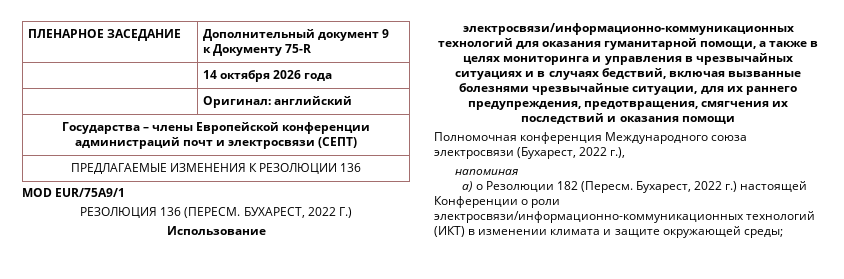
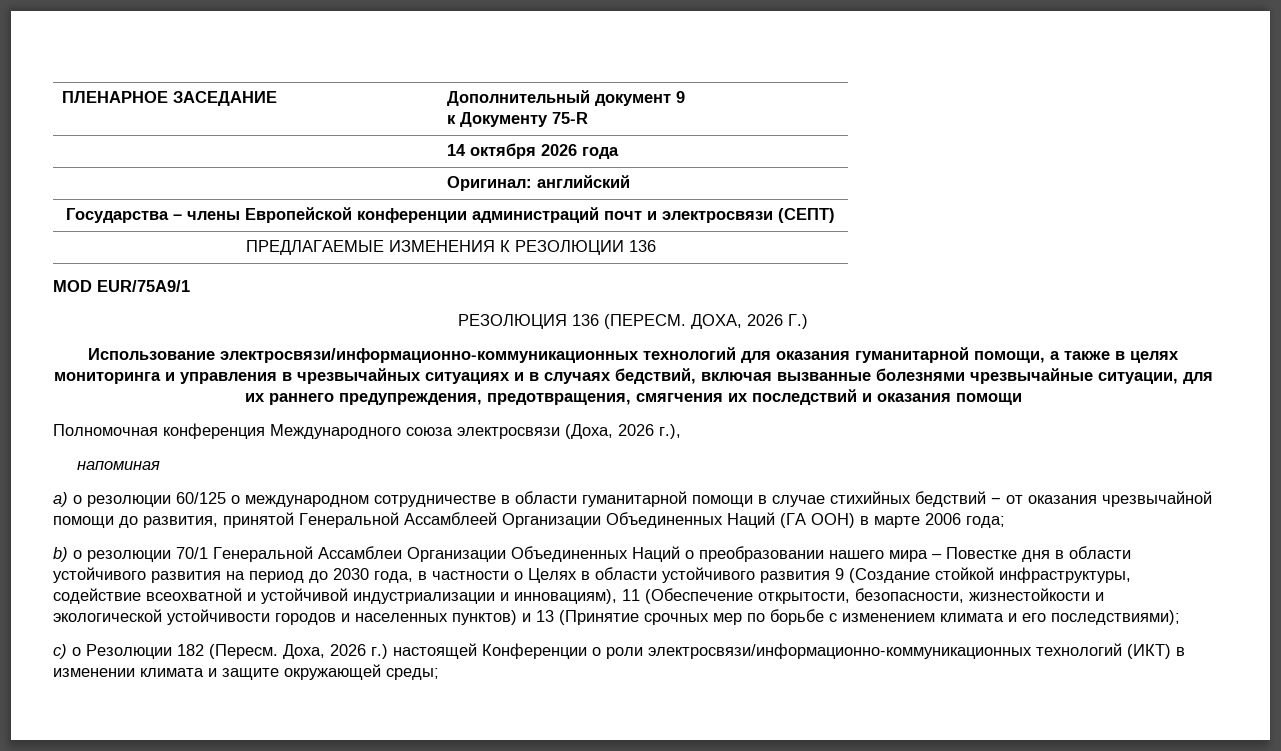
- БУХАРЕСТ, 2022 Г.)
+ ДОХА, 2026 Г.)
- Полномочная конференция Международного союза электросвязи (Бухарест, 2022 г.),
+ Полномочная конференция Международного союза электросвязи (Доха, 2026 г.),
- a) о Резолюции 182 (Пересм.
+ a) о резолюции 60/125 о международном сотрудничестве в области гуманитарной помощи в случае стихийных бедствий − от оказания чрезвычайной помощи до развития, принятой Генеральной Ассамблеей Организации Объединенных Наций (ГА ООН) в марте 2006 года;
+ b) о резолюции 70/1 Генеральной Ассамблеи Организации Объединенных Наций о преобразовании нашего мира – Повестке дня в области устойчивого развития на период до 2030 года, в частности о Целях в области устойчивого развития 9 (Создание стойкой инфраструктуры, содействие всеохватной и устойчивой индустриализации и инновациям), 11 (Обеспечение открытости, безопасности, жизнестойкости и экологической устойчивости городов и населенных пунктов) и 13 (Принятие срочных мер по борьбе с изменением климата и его последствиями);
+ c) о Резолюции 182 (Пересм.
- Бухарест, 2022 г.) настоящей Конференции о роли электросвязи/информационно-коммуникационных технологий (ИКТ) в изменении климата и защите окружающей среды;
+ Доха, 2026 г.) настоящей Конференции о роли электросвязи/информационно-коммуникационных технологий (ИКТ) в изменении климата и защите окружающей среды;

